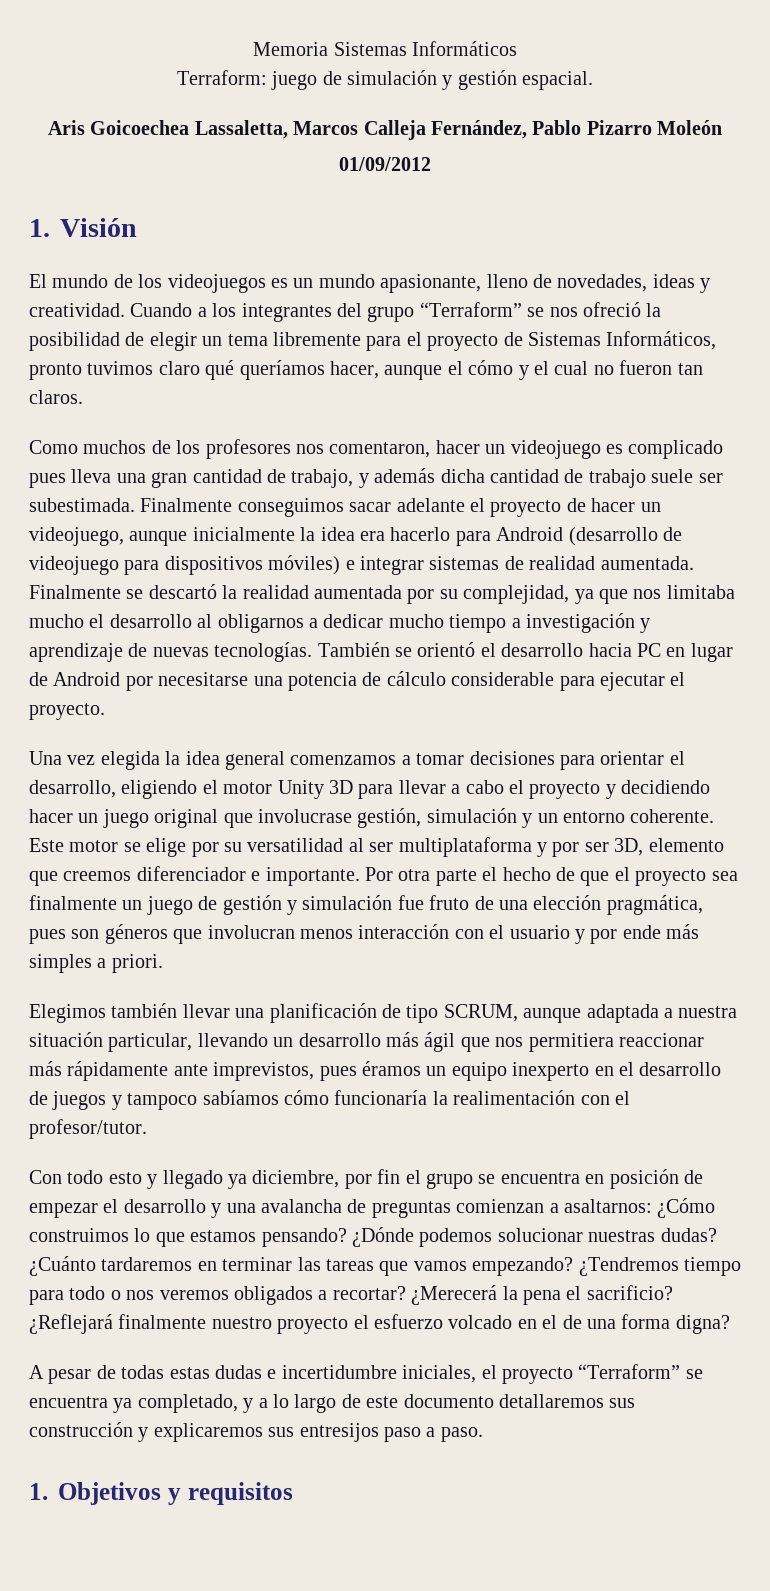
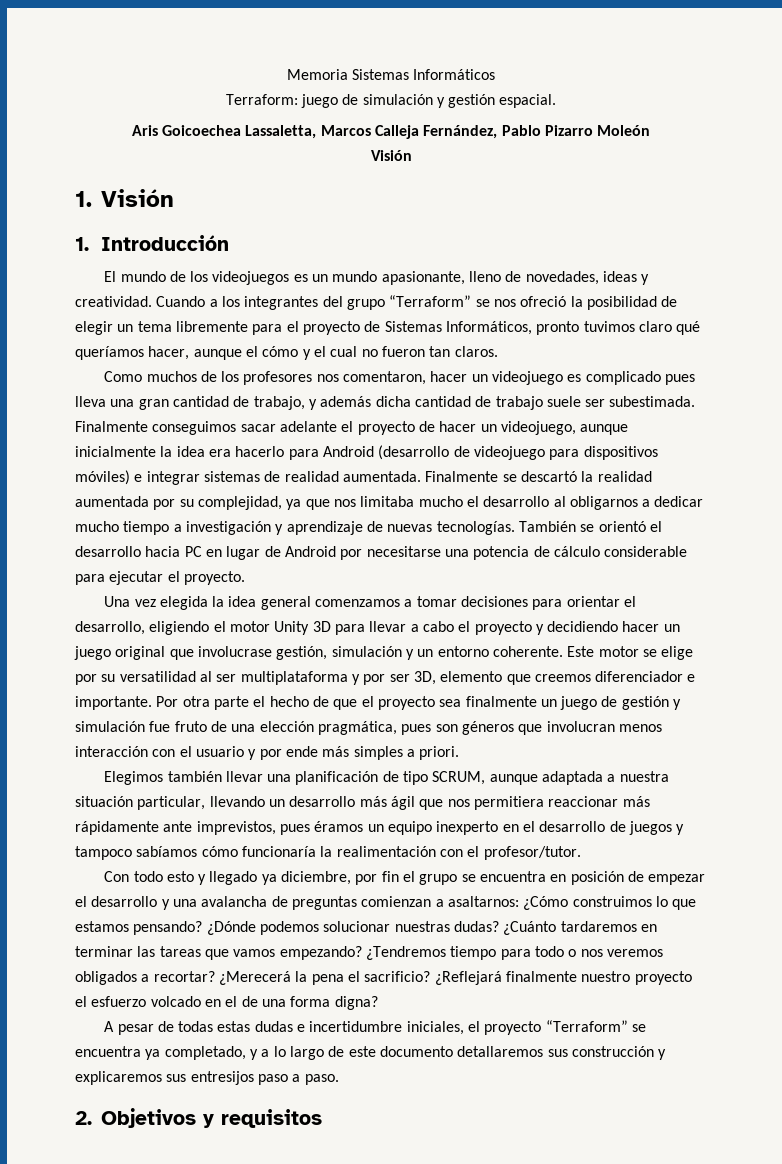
  Aris Goicoechea Lassaletta, Marcos Calleja Fernández, Pablo Pizarro Moleón
- 01/09/2012
+ Visión
+ 1. Introducción
- 1. Objetivos y requisitos
+ 2. Objetivos y requisitos

